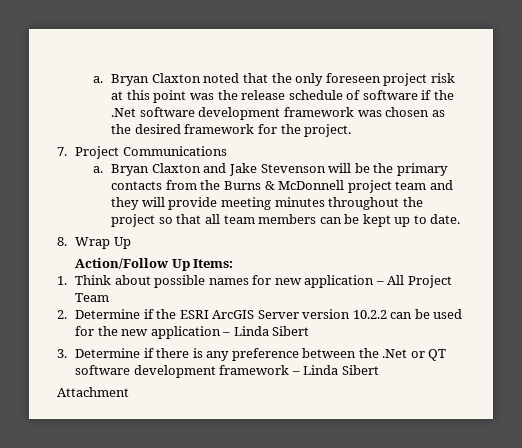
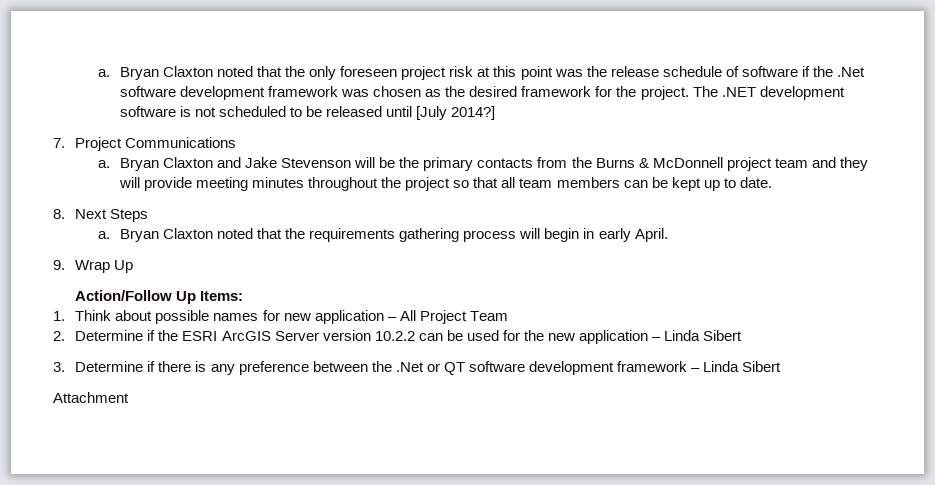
+ The .NET development software is not scheduled to be released until [July 2014?]
- 8. Wrap Up
+ 8. Next Steps
+ a. Bryan Claxton noted that the requirements gathering process will begin in early April.
+ 9. Wrap Up

